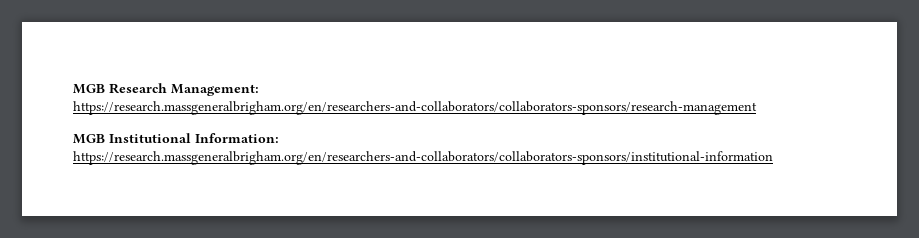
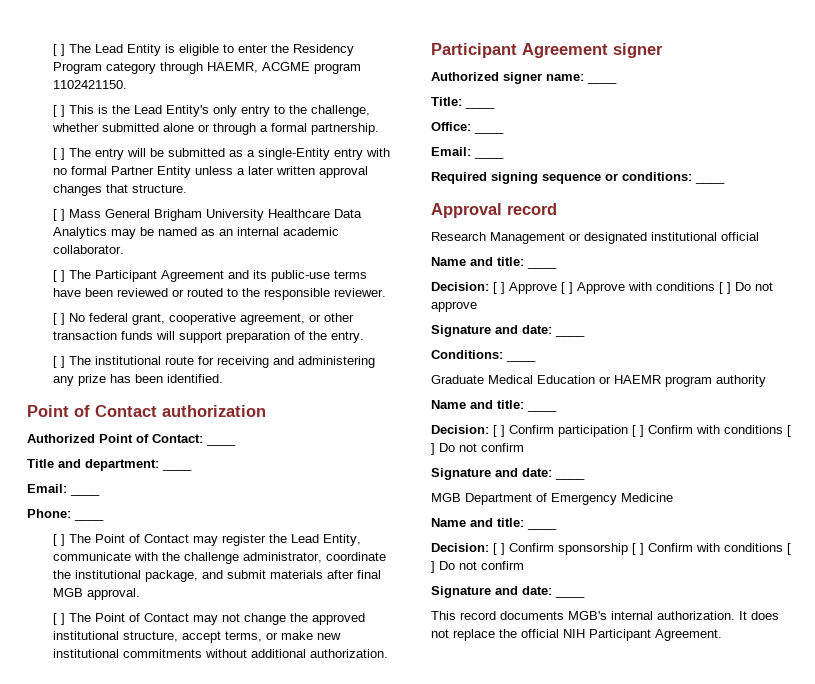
- MGB Research Management: https://research.massgeneralbrigham.org/en/researchers-and-collaborators/collaborators-sponsors/research-management
- MGB Institutional Information: https://research.massgeneralbrigham.org/en/researchers-and-collaborators/collaborators-sponsors/institutional-information
+ [ ] The Lead Entity is eligible to enter the Residency Program category through HAEMR, ACGME program 1102421150.
+ [ ] This is the Lead Entity's only entry to the challenge, whether submitted alone or through a formal partnership.
+ [ ] The entry will be submitted as a single-Entity entry with no formal Partner Entity unless a later written approval changes that structure.
+ [ ] Mass General Brigham University Healthcare Data Analytics may be named as an internal academic collaborator.
+ [ ] The Participant Agreement and its public-use terms have been reviewed or routed to the responsible reviewer.
+ [ ] No federal grant, cooperative agreement, or other transaction funds will support preparation of the entry.
+ [ ] The institutional route for receiving and administering any prize has been identified.
+ Point of Contact authorization
+ Authorized Point of Contact: ____
+ Title and department: ____
+ Email: ____
+ Phone: ____
+ [ ] The Point of Contact may register the Lead Entity, communicate with the challenge administrator, coordinate the institutional package, and submit materials after final MGB approval.
+ [ ] The Point of Contact may not change the approved institutional structure, accept terms, or make new institutional commitments without additional authorization.
+ Participant Agreement signer
+ Authorized signer name: ____
+ Title: ____
+ Office: ____
+ Email: ____
+ Required signing sequence or conditions: ____
+ Approval record
+ Research Management or designated institutional official
+ Name and title: ____
+ Decision: [ ] Approve [ ] Approve with conditions [ ] Do not approve
+ Signature and date: ____
+ Conditions: ____
+ Graduate Medical Education or HAEMR program authority
+ Name and title: ____
+ Decision: [ ] Confirm participation [ ] Confirm with conditions [ ] Do not confirm
+ Signature and date: ____
+ MGB Department of Emergency Medicine
+ Name and title: ____
+ Decision: [ ] Confirm sponsorship [ ] Confirm with conditions [ ] Do not confirm
+ Signature and date: ____
+ This record documents MGB's internal authorization. It does not replace the official NIH Participant Agreement.

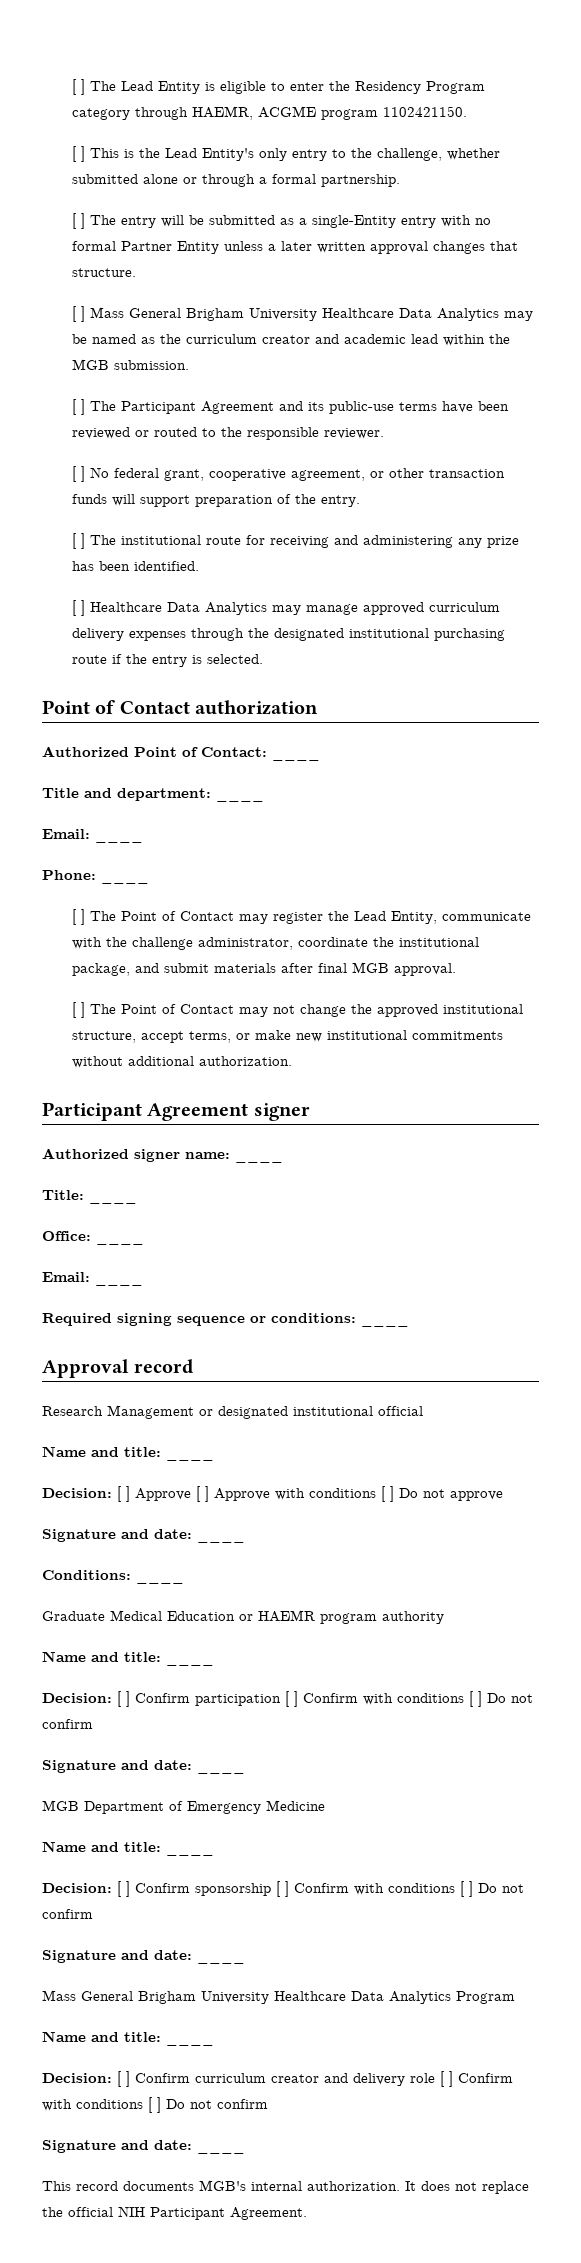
- [ ] Mass General Brigham University Healthcare Data Analytics may be named as an internal academic collaborator.
+ [ ] Mass General Brigham University Healthcare Data Analytics may be named as the curriculum creator and academic lead within the MGB submission.
+ [ ] Healthcare Data Analytics may manage approved curriculum delivery expenses through the designated institutional purchasing route if the entry is selected.
+ Mass General Brigham University Healthcare Data Analytics Program
+ Name and title: ____
+ Decision: [ ] Confirm curriculum creator and delivery role [ ] Confirm with conditions [ ] Do not confirm
+ Signature and date: ____

